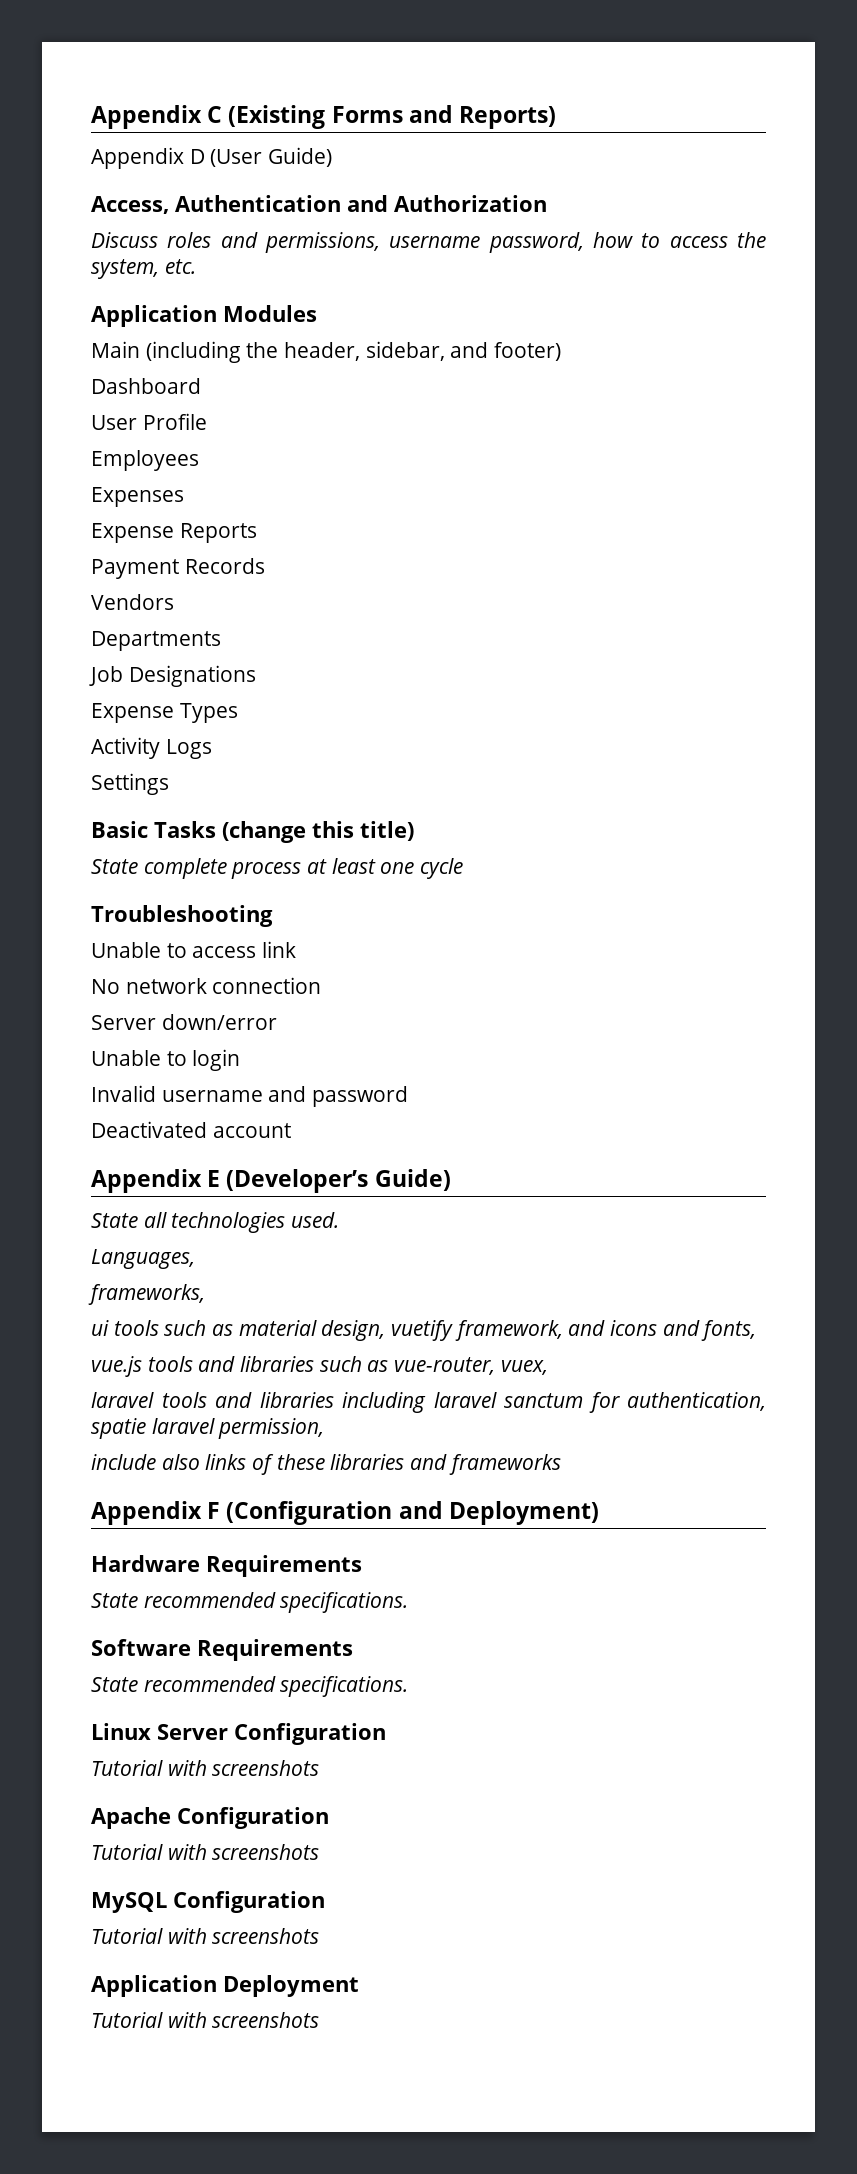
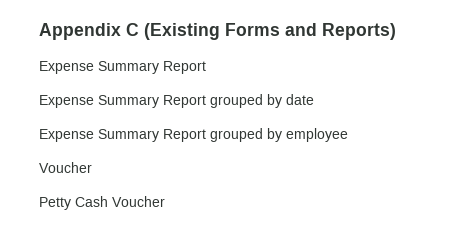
  Appendix C (Existing Forms and Reports)
- Appendix D (User Guide)
- Access, Authentication and Authorization
- Discuss roles and permissions, username password, how to access the system, etc.
- Application Modules
- Main (including the header, sidebar, and footer)
- Dashboard
- User Profile
- Employees
- Expenses
- Expense Reports
- Payment Records
- Vendors
- Departments
- Job Designations
- Expense Types
- Activity Logs
- Settings
- Basic Tasks (change this title)
- State complete process at least one cycle
- Troubleshooting
- Unable to access link
- No network connection
- Server down/error
- Unable to login
- Invalid username and password
- Deactivated account
- Appendix E (Developer’s Guide)
- State all technologies used.
- Languages,
- frameworks,
- ui tools such as material design, vuetify framework, and icons and fonts,
- vue.js tools and libraries such as vue-router, vuex,
- laravel tools and libraries including laravel sanctum for authentication, spatie laravel permission,
- include also links of these libraries and frameworks
- Appendix F (Configuration and Deployment)
- Hardware Requirements
- State recommended specifications.
- Software Requirements
- State recommended specifications.
- Linux Server Configuration
- Tutorial with screenshots
- Apache Configuration
- Tutorial with screenshots
- MySQL Configuration
- Tutorial with screenshots
- Application Deployment
- Tutorial with screenshots
+ Expense Summary Report
+ Expense Summary Report grouped by date
+ Expense Summary Report grouped by employee
+ Voucher
+ Petty Cash Voucher

